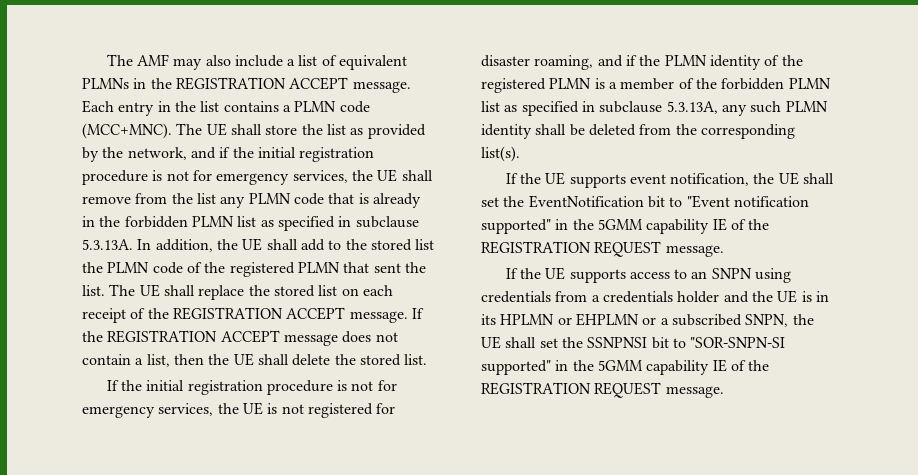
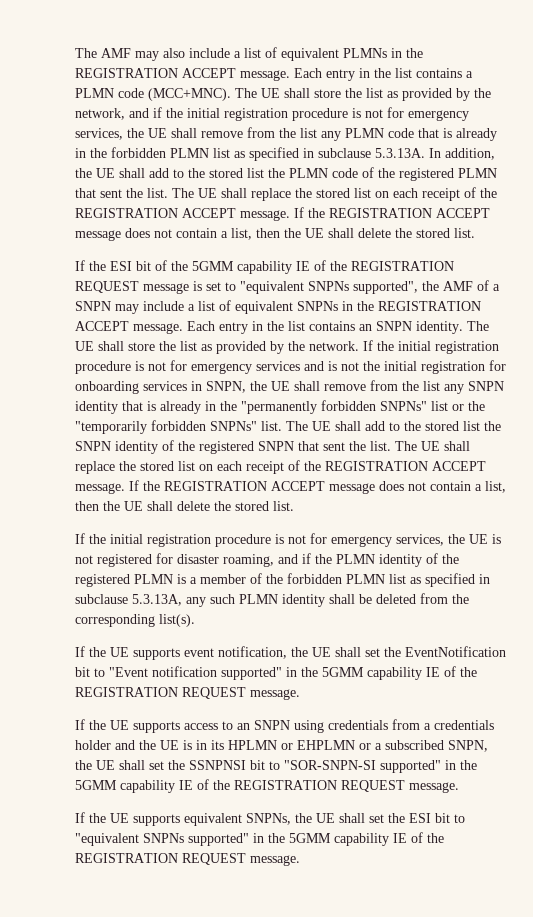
+ If the ESI bit of the 5GMM capability IE of the REGISTRATION REQUEST message is set to "equivalent SNPNs supported", the AMF of a SNPN may include a list of equivalent SNPNs in the REGISTRATION ACCEPT message. Each entry in the list contains an SNPN identity. The UE shall store the list as provided by the network. If the initial registration procedure is not for emergency services and is not the initial registration for onboarding services in SNPN, the UE shall remove from the list any SNPN identity that is already in the "permanently forbidden SNPNs" list or the "temporarily forbidden SNPNs" list. The UE shall add to the stored list the SNPN identity of the registered SNPN that sent the list. The UE shall replace the stored list on each receipt of the REGISTRATION ACCEPT message. If the REGISTRATION ACCEPT message does not contain a list, then the UE shall delete the stored list.
+ If the UE supports equivalent SNPNs, the UE shall set the ESI bit to "equivalent SNPNs supported" in the 5GMM capability IE of the REGISTRATION REQUEST message.

